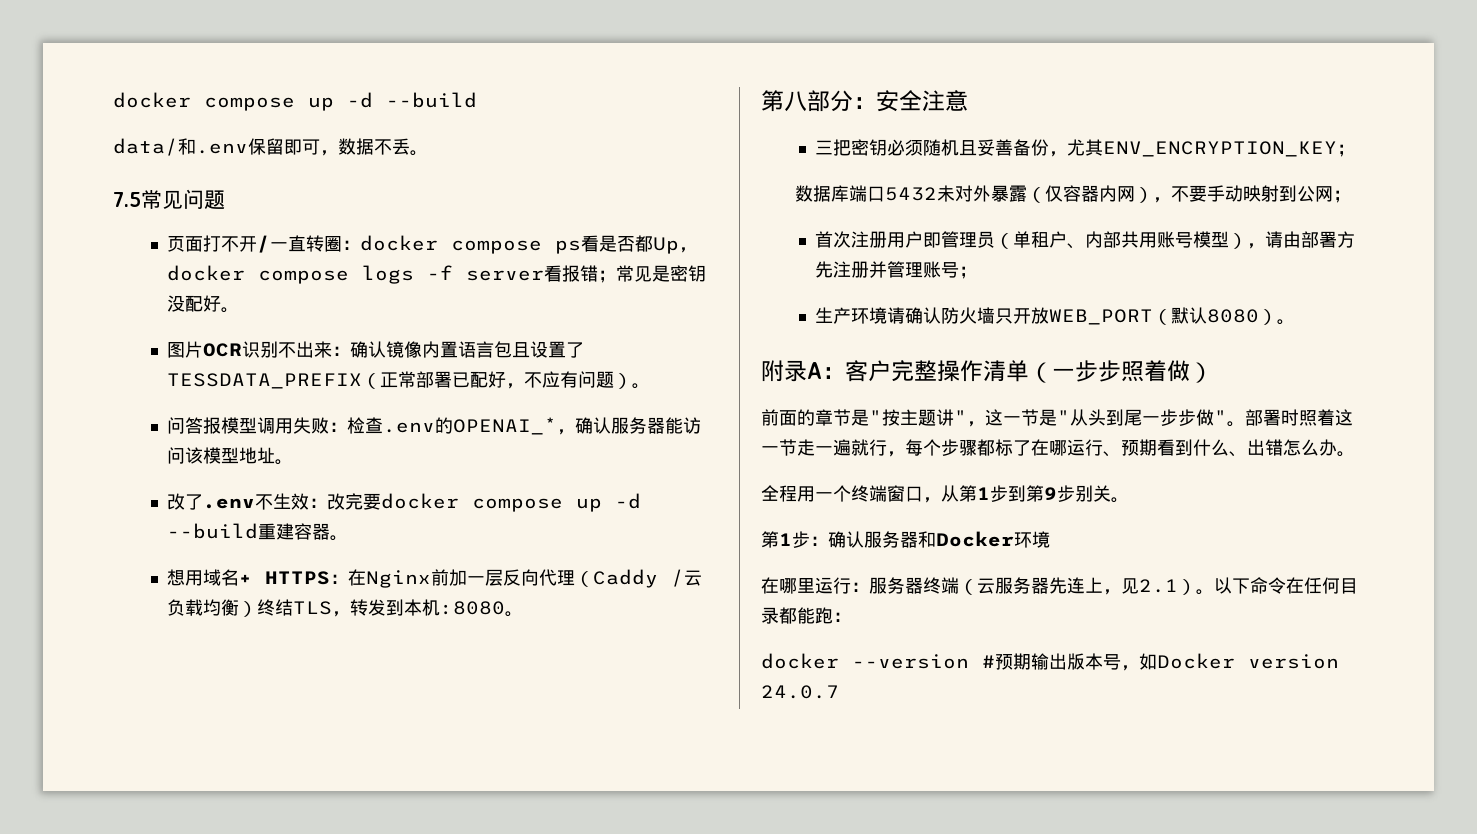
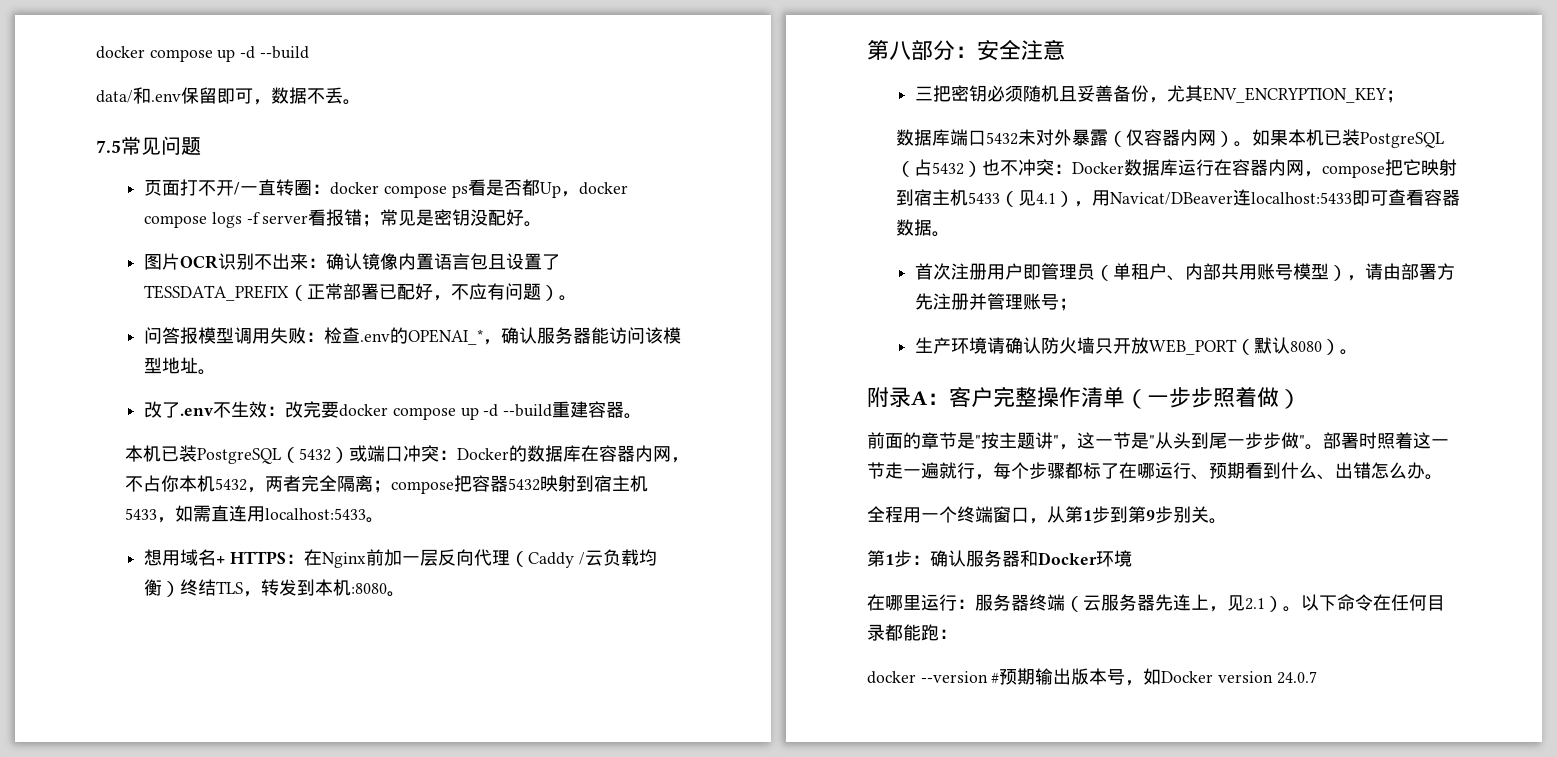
+ 本机已装PostgreSQL（5432）或端口冲突：Docker的数据库在容器内网，不占你本机5432，两者完全隔离；compose把容器5432映射到宿主机5433，如需直连用localhost:5433。
- 数据库端口5432未对外暴露（仅容器内网），不要手动映射到公网；
+ 数据库端口5432未对外暴露（仅容器内网）。如果本机已装PostgreSQL（占5432）也不冲突：Docker数据库运行在容器内网，compose把它映射到宿主机5433（见4.1），用Navicat/DBeaver连localhost:5433即可查看容器数据。

